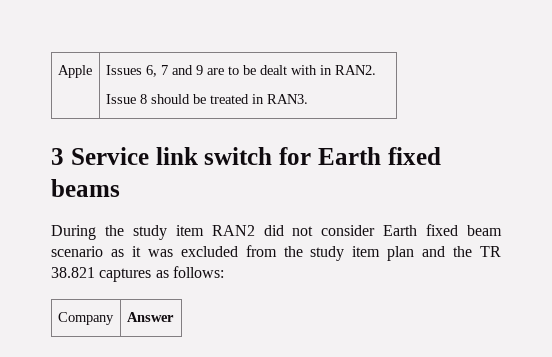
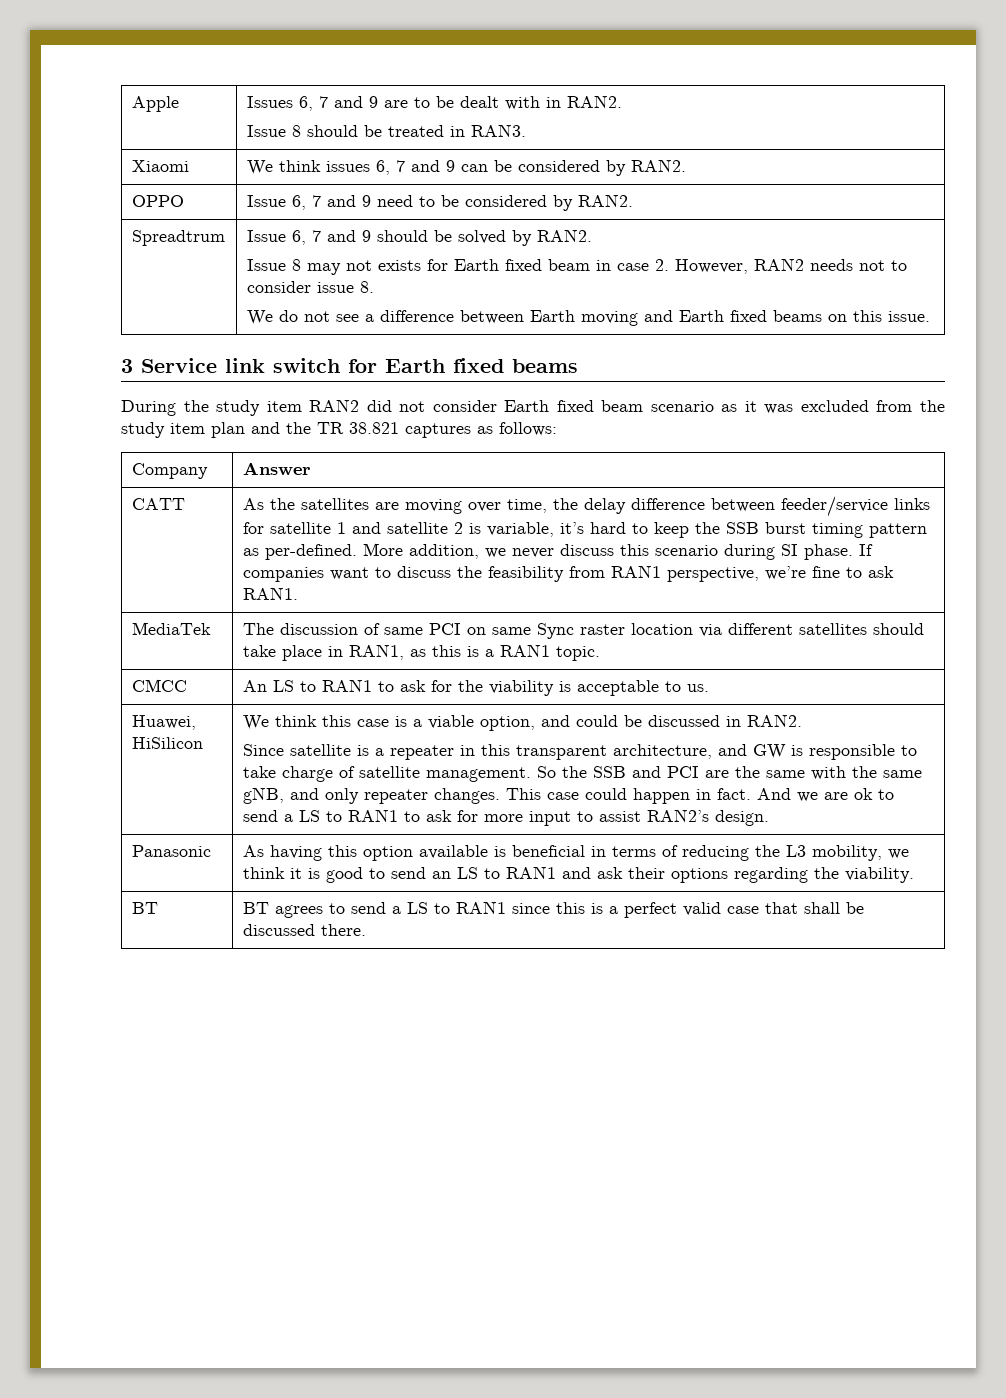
+ Xiaomi | We think issues 6, 7 and 9 can be considered by RAN2.
+ OPPO | Issue 6, 7 and 9 need to be considered by RAN2.
+ Spreadtrum | Issue 6, 7 and 9 should be solved by RAN2.
+ Issue 8 may not exists for Earth fixed beam in case 2. However, RAN2 needs not to consider issue 8.
+ We do not see a difference between Earth moving and Earth fixed beams on this issue.
+ CATT | As the satellites are moving over time, the delay difference between feeder/service links for satellite 1 and satellite 2 is variable, it’s hard to keep the SSB burst timing pattern as per-defined. More addition, we never discuss this scenario during SI phase. If companies want to discuss the feasibility from RAN1 perspective, we’re fine to ask RAN1.
+ MediaTek | The discussion of same PCI on same Sync raster location via different satellites should take place in RAN1, as this is a RAN1 topic.
+ CMCC | An LS to RAN1 to ask for the viability is acceptable to us.
+ Huawei, HiSilicon | We think this case is a viable option, and could be discussed in RAN2.
+ Since satellite is a repeater in this transparent architecture, and GW is responsible to take charge of satellite management. So the SSB and PCI are the same with the same gNB, and only repeater changes. This case could happen in fact. And we are ok to send a LS to RAN1 to ask for more input to assist RAN2’s design.
+ Panasonic | As having this option available is beneficial in terms of reducing the L3 mobility, we think it is good to send an LS to RAN1 and ask their options regarding the viability.
+ BT | BT agrees to send a LS to RAN1 since this is a perfect valid case that shall be discussed there.

